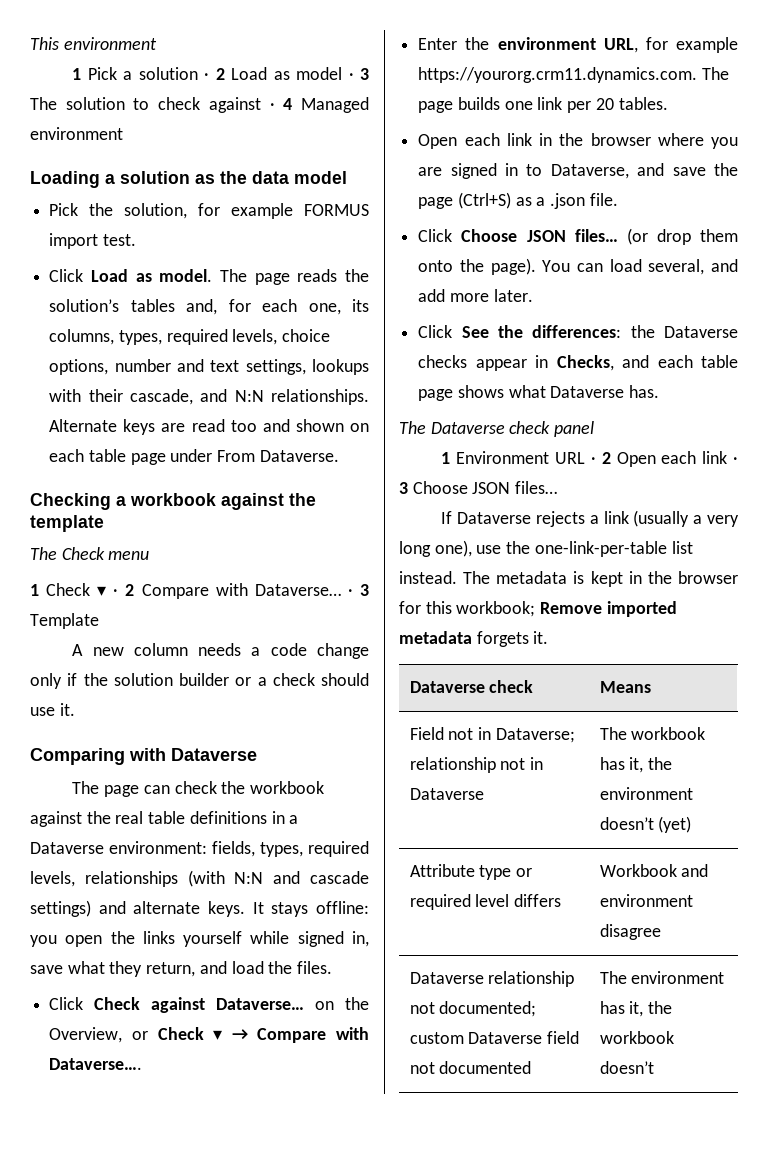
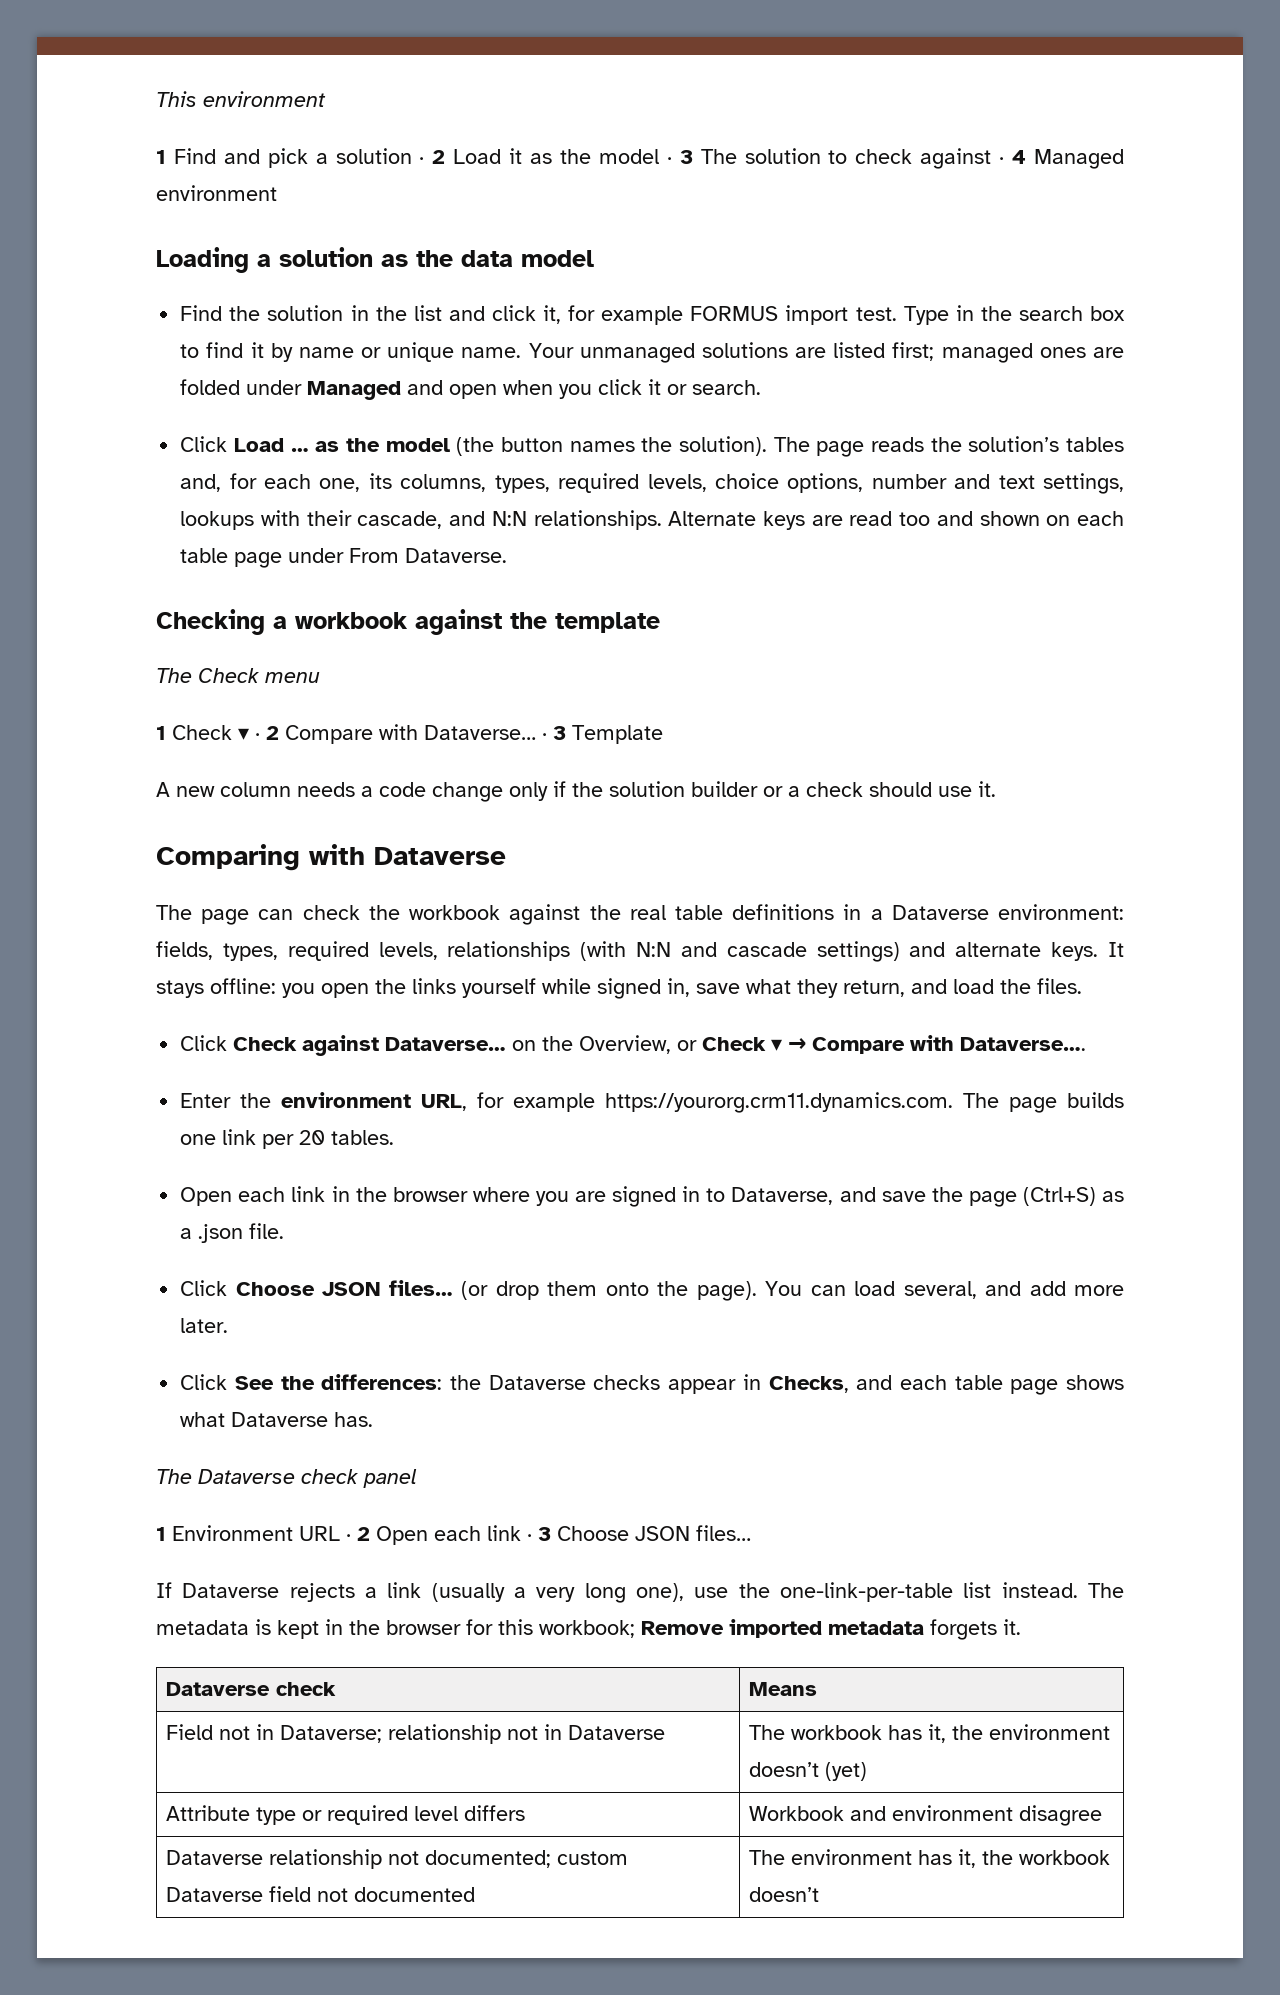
- 1 Pick a solution · 2 Load as model · 3 The solution to check against · 4 Managed environment
+ 1 Find and pick a solution · 2 Load it as the model · 3 The solution to check against · 4 Managed environment
- Pick the solution, for example FORMUS import test.
- Click Load as model.
+ Find the solution in the list and click it, for example FORMUS import test. Type in the search box to find it by name or unique name. Your unmanaged solutions are listed first; managed ones are folded under Managed and open when you click it or search.
+ Click Load … as the model (the button names the solution).

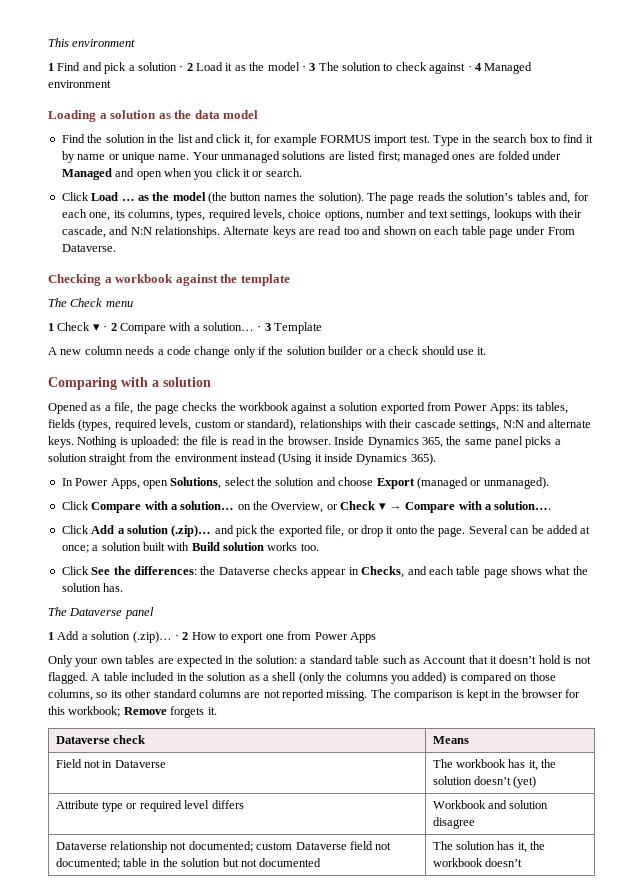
- 1 Check ▾ · 2 Compare with Dataverse…
+ 1 Check ▾ · 2 Compare with a solution…
- Comparing with Dataverse
- The page can check the workbook against the real table definitions in a Dataverse environment: fields, types, required levels, relationships (with N:N and cascade settings) and alternate keys. It stays offline: you open the links yourself while signed in, save what they return, and load the files.
- Click Check against Dataverse… on the Overview, or Check ▾ → Compare with Dataverse….
- Enter the environment URL, for example https://yourorg.crm11.dynamics.com. The page builds one link per 20 tables.
- Open each link in the browser where you are signed in to Dataverse, and save the page (Ctrl+S) as a .json file.
- Click Choose JSON files… (or drop them onto the page). You can load several, and add more later.
+ Comparing with a solution
+ Opened as a file, the page checks the workbook against a solution exported from Power Apps: its tables, fields (types, required levels, custom or standard), relationships with their cascade settings, N:N and alternate keys. Nothing is uploaded: the file is read in the browser. Inside Dynamics 365, the same panel picks a solution straight from the environment instead (Using it inside Dynamics 365).
+ In Power Apps, open Solutions, select the solution and choose Export (managed or unmanaged).
+ Click Compare with a solution… on the Overview, or Check ▾ → Compare with a solution….
+ Click Add a solution (.zip)… and pick the exported file, or drop it onto the page. Several can be added at once; a solution built with Build solution works too.
- Click See the differences: the Dataverse checks appear in Checks, and each table page shows what Dataverse has.
+ Click See the differences: the Dataverse checks appear in Checks, and each table page shows what the solution has.
- The Dataverse check panel
+ The Dataverse panel
- 1 Environment URL · 2 Open each link · 3 Choose JSON files…
- If Dataverse rejects a link (usually a very long one), use the one-link-per-table list instead. The metadata is kept in the browser for this workbook; Remove imported metadata forgets it.
+ 1 Add a solution (.zip)… · 2 How to export one from Power Apps
+ Only your own tables are expected in the solution: a standard table such as Account that it doesn’t hold is not flagged. A table included in the solution as a shell (only the columns you added) is compared on those columns, so its other standard columns are not reported missing. The comparison is kept in the browser for this workbook; Remove forgets it.
- Field not in Dataverse; relationship not in Dataverse | The workbook has it, the environment doesn’t (yet)
+ Field not in Dataverse | The workbook has it, the solution doesn’t (yet)
- Attribute type or required level differs | Workbook and environment disagree
+ Attribute type or required level differs | Workbook and solution disagree
- Dataverse relationship not documented; custom Dataverse field not documented | The environment has it, the workbook doesn’t
+ Dataverse relationship not documented; custom Dataverse field not documented; table in the solution but not documented | The solution has it, the workbook doesn’t

